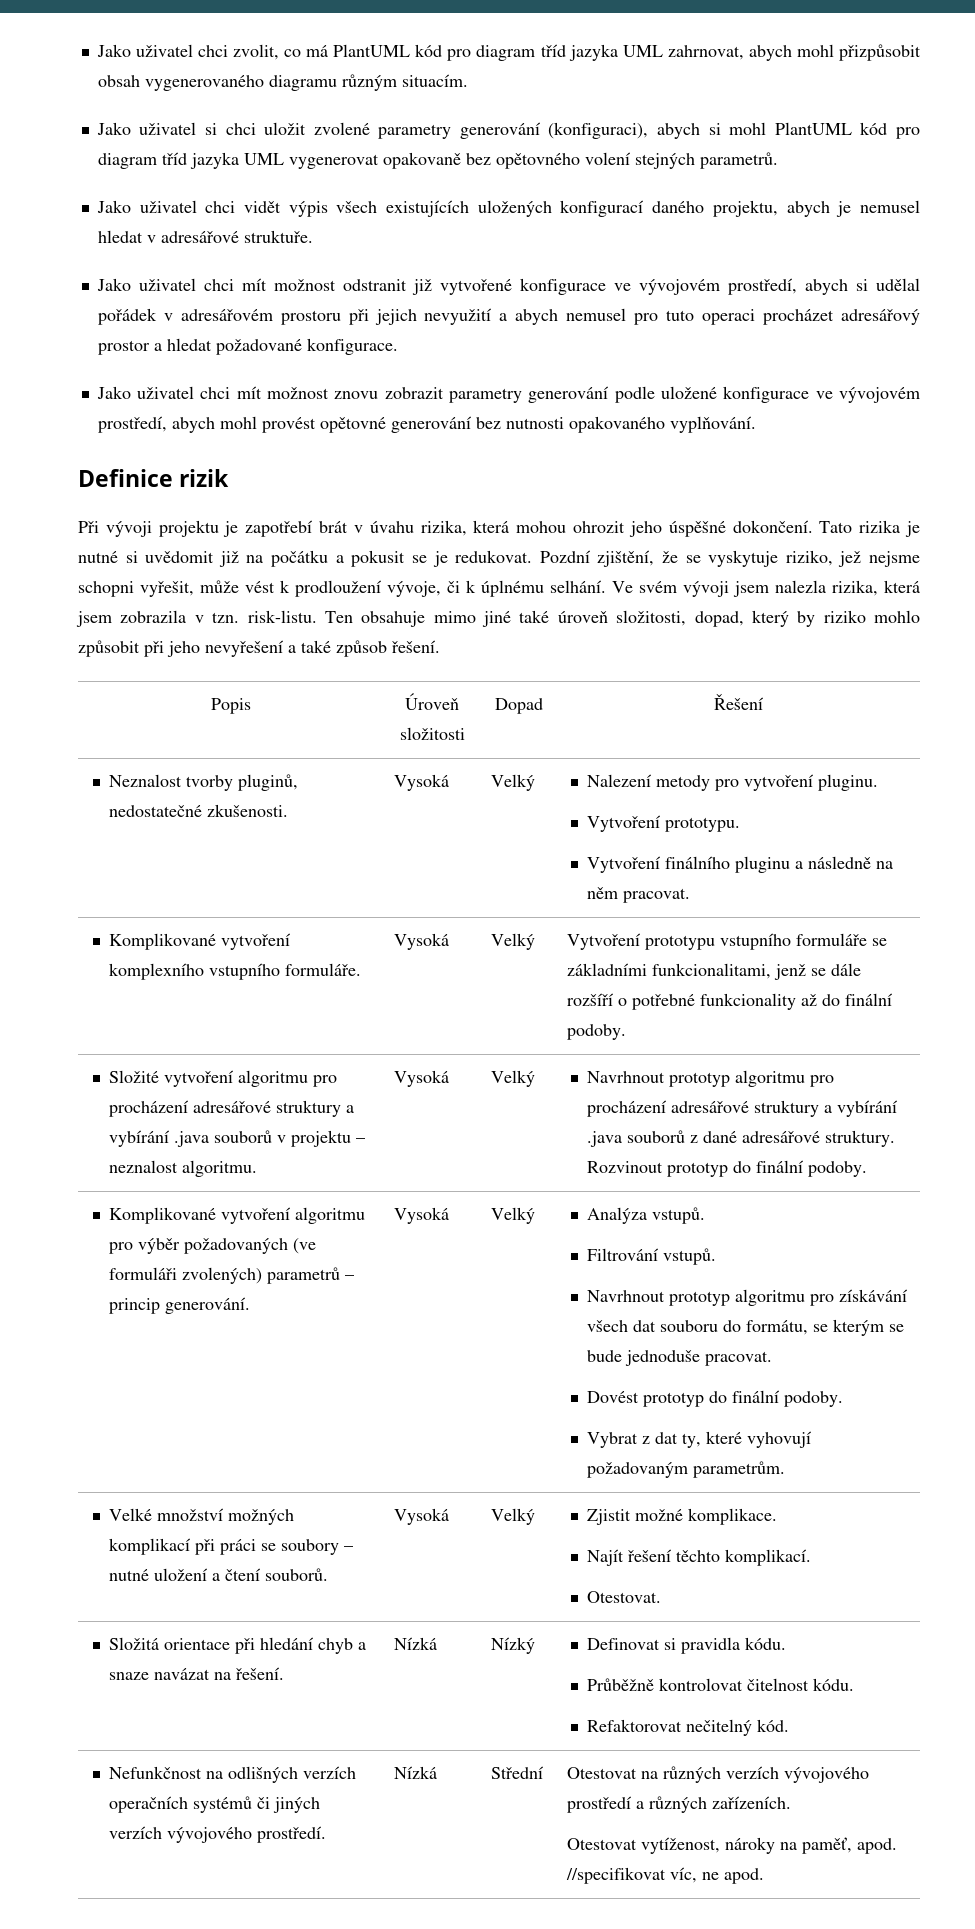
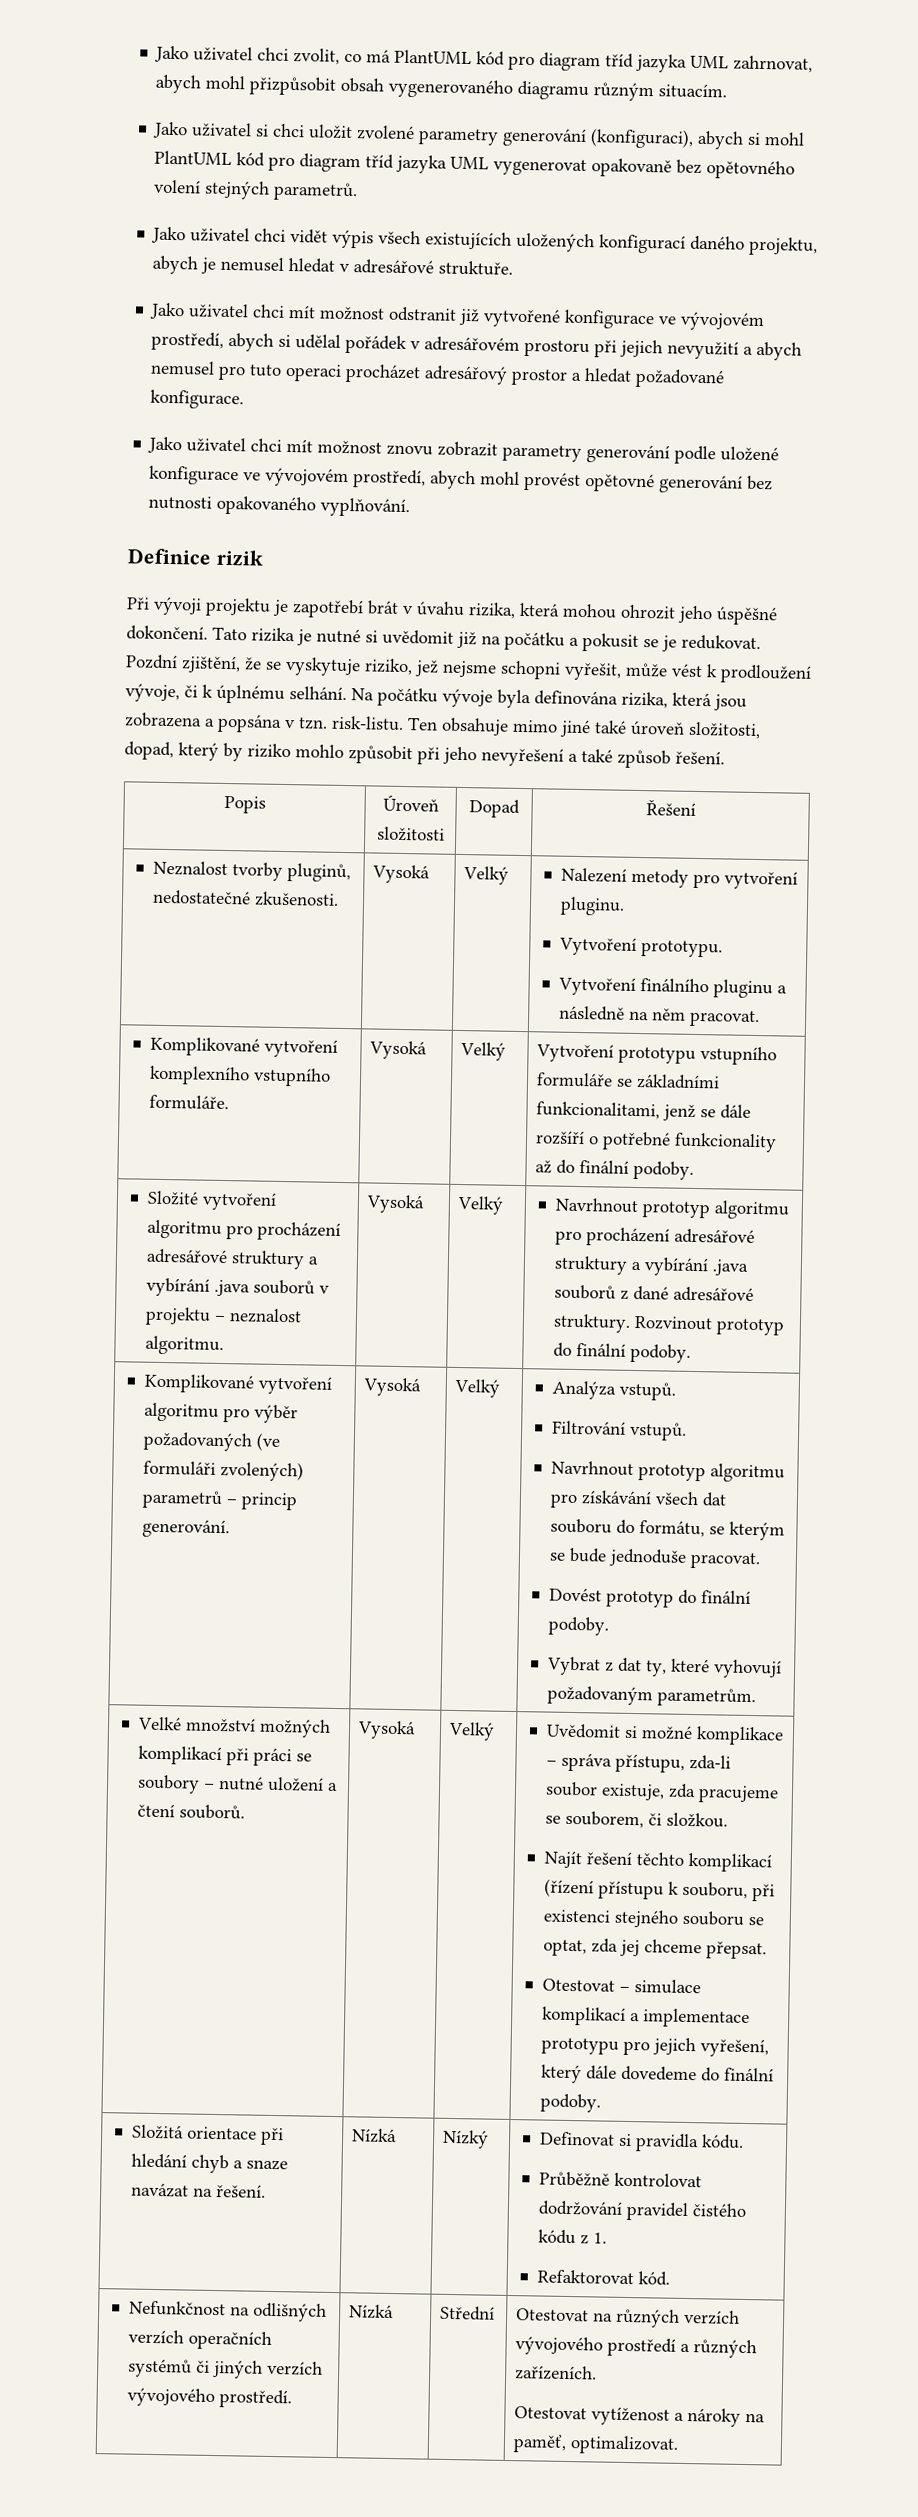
- Ve svém vývoji jsem nalezla rizika, která jsem zobrazila v tzn. risk-listu.
+ Na počátku vývoje byla definována rizika, která jsou zobrazena a popsána v tzn. risk-listu.
- Zjistit možné komplikace.
- Najít řešení těchto komplikací.
- Otestovat.
+ Uvědomit si možné komplikace – správa přístupu, zda-li soubor existuje, zda pracujeme se souborem, či složkou.
+ Najít řešení těchto komplikací (řízení přístupu k souboru, při existenci stejného souboru se optat, zda jej chceme přepsat.
+ Otestovat – simulace komplikací a implementace prototypu pro jejich vyřešení, který dále dovedeme do finální podoby.
  Složitá orientace při hledání chyb a snaze navázat na řešení. | Nízká | Nízký | Definovat si pravidla kódu.
- Průběžně kontrolovat čitelnost kódu.
- Refaktorovat nečitelný kód.
+ Průběžně kontrolovat dodržování pravidel čistého kódu z 1.
+ Refaktorovat kód.
  Nefunkčnost na odlišných verzích operačních systémů či jiných verzích vývojového prostředí. | Nízká | Střední | Otestovat na různých verzích vývojového prostředí a různých zařízeních.
- Otestovat vytíženost, nároky na paměť, apod. //specifikovat víc, ne apod.
+ Otestovat vytíženost a nároky na paměť, optimalizovat.

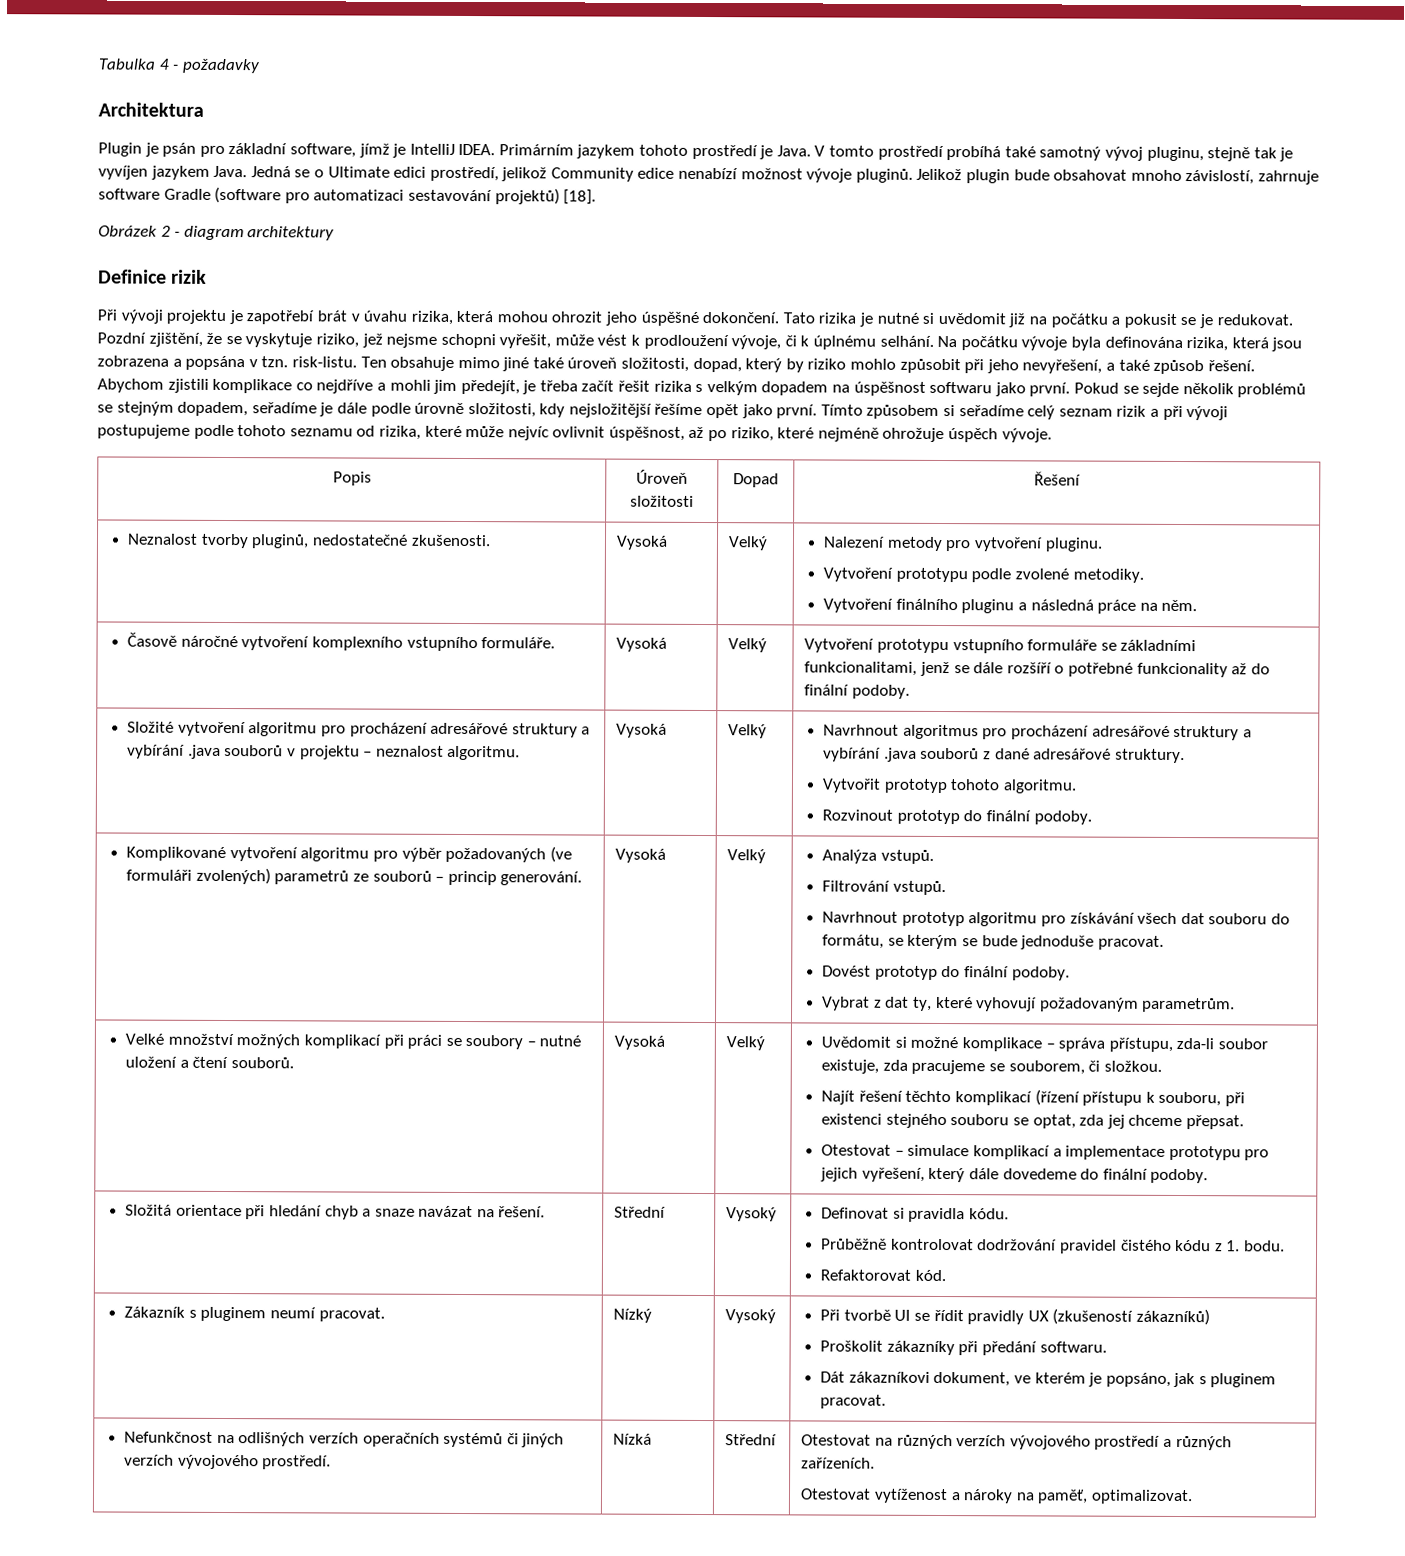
- Jako uživatel chci zvolit, co má PlantUML kód pro diagram tříd jazyka UML zahrnovat, abych mohl přizpůsobit obsah vygenerovaného diagramu různým situacím.
- Jako uživatel si chci uložit zvolené parametry generování (konfiguraci), abych si mohl PlantUML kód pro diagram tříd jazyka UML vygenerovat opakovaně bez opětovného volení stejných parametrů.
- Jako uživatel chci vidět výpis všech existujících uložených konfigurací daného projektu, abych je nemusel hledat v adresářové struktuře.
- Jako uživatel chci mít možnost odstranit již vytvořené konfigurace ve vývojovém prostředí, abych si udělal pořádek v adresářovém prostoru při jejich nevyužití a abych nemusel pro tuto operaci procházet adresářový prostor a hledat požadované konfigurace.
- Jako uživatel chci mít možnost znovu zobrazit parametry generování podle uložené konfigurace ve vývojovém prostředí, abych mohl provést opětovné generování bez nutnosti opakovaného vyplňování.
+ Tabulka 4 - požadavky
+ Architektura
+ Plugin je psán pro základní software, jímž je IntelliJ IDEA. Primárním jazykem tohoto prostředí je Java. V tomto prostředí probíhá také samotný vývoj pluginu, stejně tak je vyvíjen jazykem Java. Jedná se o Ultimate edici prostředí, jelikož Community edice nenabízí možnost vývoje pluginů. Jelikož plugin bude obsahovat mnoho závislostí, zahrnuje software Gradle (software pro automatizaci sestavování projektů) [18].
+ Obrázek 2 - diagram architektury
- Ten obsahuje mimo jiné také úroveň složitosti, dopad, který by riziko mohlo způsobit při jeho nevyřešení a také způsob řešení.
+ Ten obsahuje mimo jiné také úroveň složitosti, dopad, který by riziko mohlo způsobit při jeho nevyřešení, a také způsob řešení. Abychom zjistili komplikace co nejdříve a mohli jim předejít, je třeba začít řešit rizika s velkým dopadem na úspěšnost softwaru jako první. Pokud se sejde několik problémů se stejným dopadem, seřadíme je dále podle úrovně složitosti, kdy nejsložitější řešíme opět jako první. Tímto způsobem si seřadíme celý seznam rizik a při vývoji postupujeme podle tohoto seznamu od rizika, které může nejvíc ovlivnit úspěšnost, až po riziko, které nejméně ohrožuje úspěch vývoje.
  Neznalost tvorby pluginů, nedostatečné zkušenosti. | Vysoká | Velký | Nalezení metody pro vytvoření pluginu.
- Vytvoření prototypu.
- Vytvoření finálního pluginu a následně na něm pracovat.
- Komplikované vytvoření komplexního vstupního formuláře. | Vysoká | Velký | Vytvoření prototypu vstupního formuláře se základními funkcionalitami, jenž se dále rozšíří o potřebné funkcionality až do finální podoby.
+ Vytvoření prototypu podle zvolené metodiky.
+ Vytvoření finálního pluginu a následná práce na něm.
+ Časově náročné vytvoření komplexního vstupního formuláře. | Vysoká | Velký | Vytvoření prototypu vstupního formuláře se základními funkcionalitami, jenž se dále rozšíří o potřebné funkcionality až do finální podoby.
- Navrhnout prototyp algoritmu pro procházení adresářové struktury a vybírání .java souborů z dané adresářové struktury. Rozvinout prototyp do finální podoby.
+ Navrhnout algoritmus pro procházení adresářové struktury a vybírání .java souborů z dané adresářové struktury.
+ Vytvořit prototyp tohoto algoritmu.
+ Rozvinout prototyp do finální podoby.
- Komplikované vytvoření algoritmu pro výběr požadovaných (ve formuláři zvolených) parametrů – princip generování.
+ Komplikované vytvoření algoritmu pro výběr požadovaných (ve formuláři zvolených) parametrů ze souborů – princip generování.
- Složitá orientace při hledání chyb a snaze navázat na řešení. | Nízká | Nízký | Definovat si pravidla kódu.
- Průběžně kontrolovat dodržování pravidel čistého kódu z 1.
+ Složitá orientace při hledání chyb a snaze navázat na řešení. | Střední | Vysoký | Definovat si pravidla kódu.
+ Průběžně kontrolovat dodržování pravidel čistého kódu z 1. bodu.
+ Zákazník s pluginem neumí pracovat. | Nízký | Vysoký | Při tvorbě UI se řídit pravidly UX (zkušeností zákazníků)
+ Proškolit zákazníky při předání softwaru.
+ Dát zákazníkovi dokument, ve kterém je popsáno, jak s pluginem pracovat.

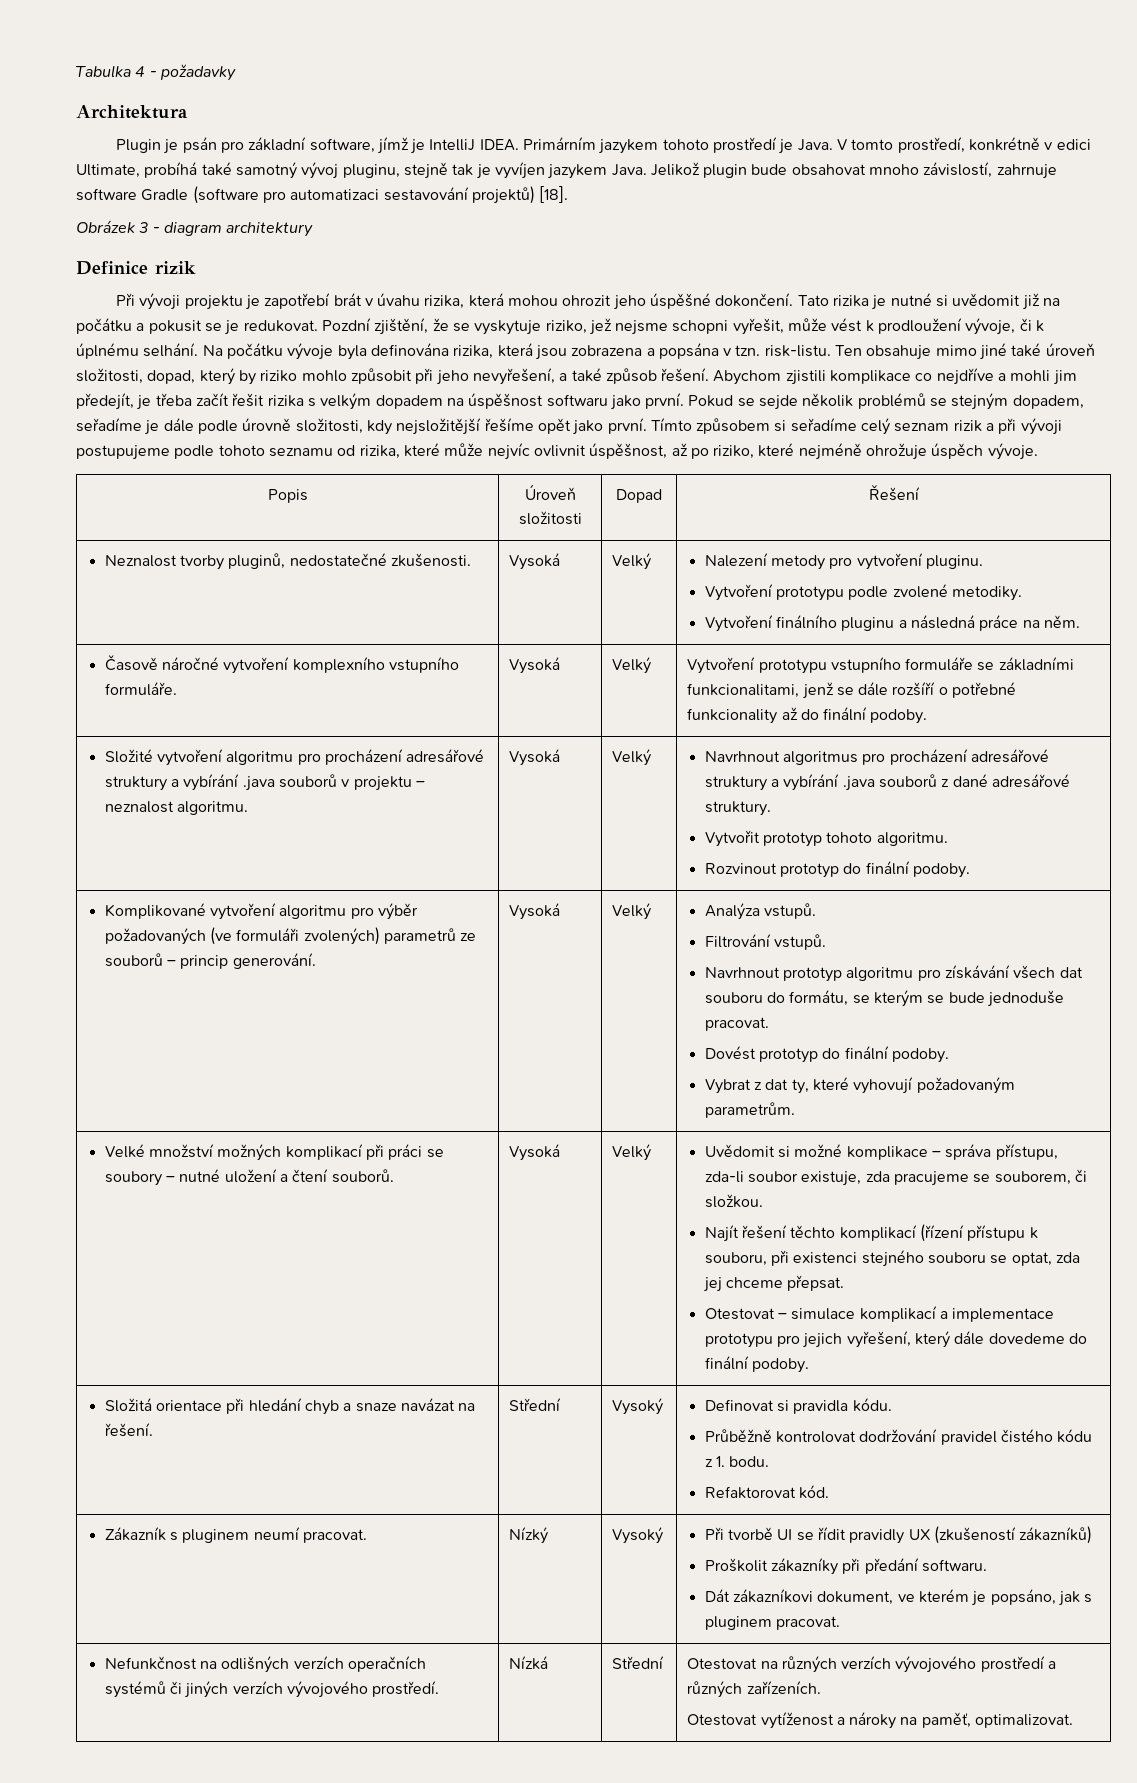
- V tomto prostředí probíhá také samotný vývoj pluginu, stejně tak je vyvíjen jazykem Java.
+ V tomto prostředí, konkrétně v edici Ultimate, probíhá také samotný vývoj pluginu, stejně tak je vyvíjen jazykem Java.
- Jedná se o Ultimate edici prostředí, jelikož Community edice nenabízí možnost vývoje pluginů.
- Obrázek 2 - diagram architektury
+ Obrázek 3 - diagram architektury

